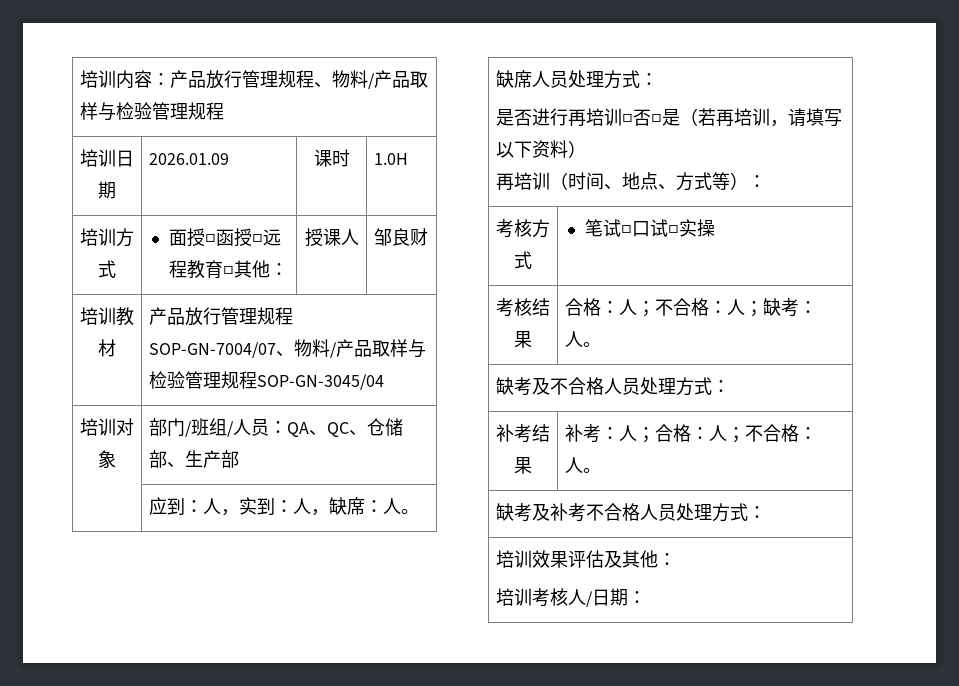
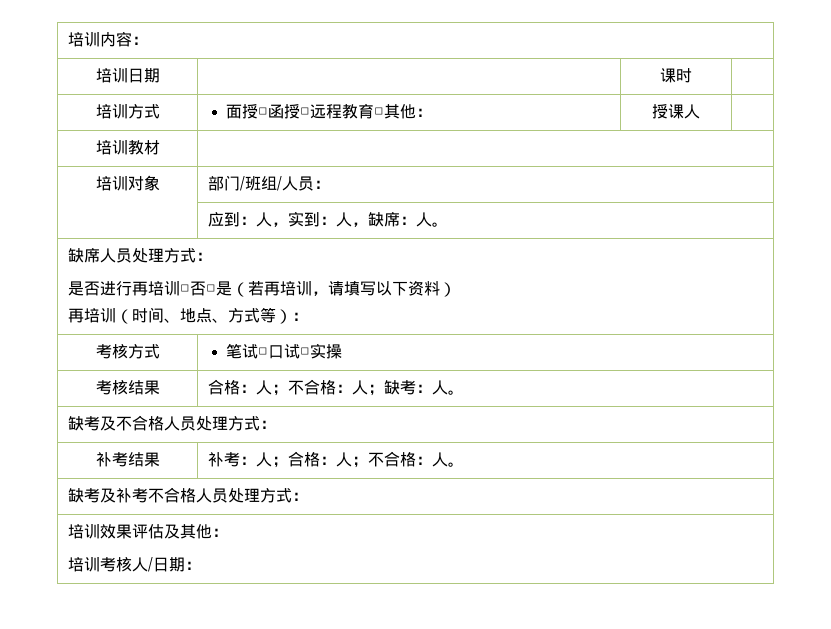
- 培训内容：产品放行管理规程、物料/产品取样与检验管理规程
+ 培训内容：
- 培训日期 | 2026.01.09 | 课时 | 1.0H
+ 培训日期 | | 课时 |
- 培训方式 | 面授□函授□远程教育□其他： | 授课人 | 邹良财
+ 培训方式 | 面授□函授□远程教育□其他： | 授课人 |
- 培训教材 | 产品放行管理规程SOP-GN-7004/07、物料/产品取样与检验管理规程SOP-GN-3045/04
+ 培训教材 |
- 培训对象 | 部门/班组/人员：QA、QC、仓储部、生产部
+ 培训对象 | 部门/班组/人员：

